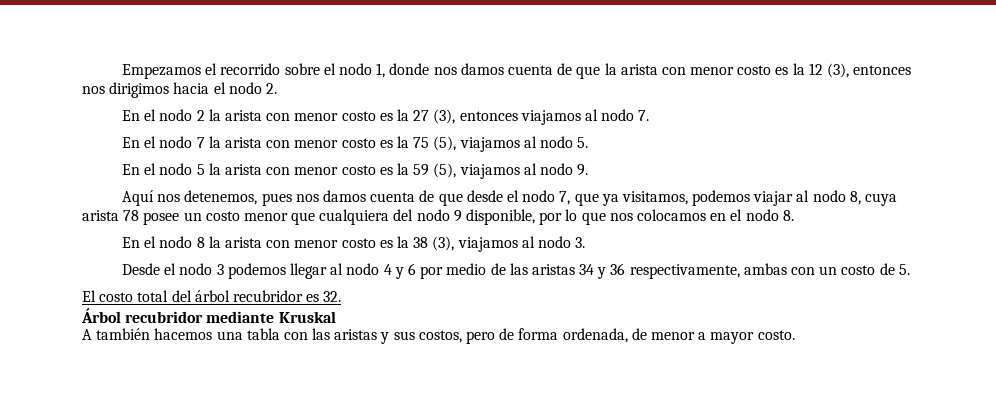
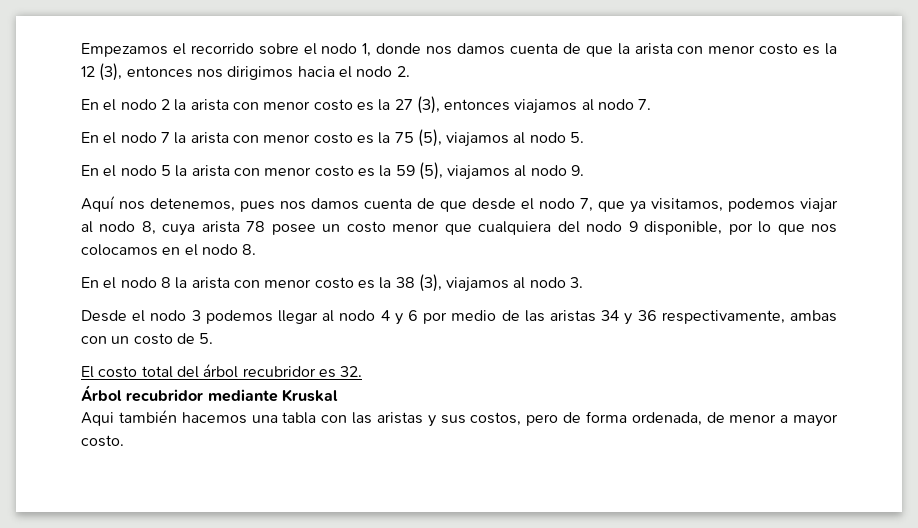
- A también hacemos una tabla con las aristas y sus costos, pero de forma ordenada, de menor a mayor costo.
+ Aqui también hacemos una tabla con las aristas y sus costos, pero de forma ordenada, de menor a mayor costo.

